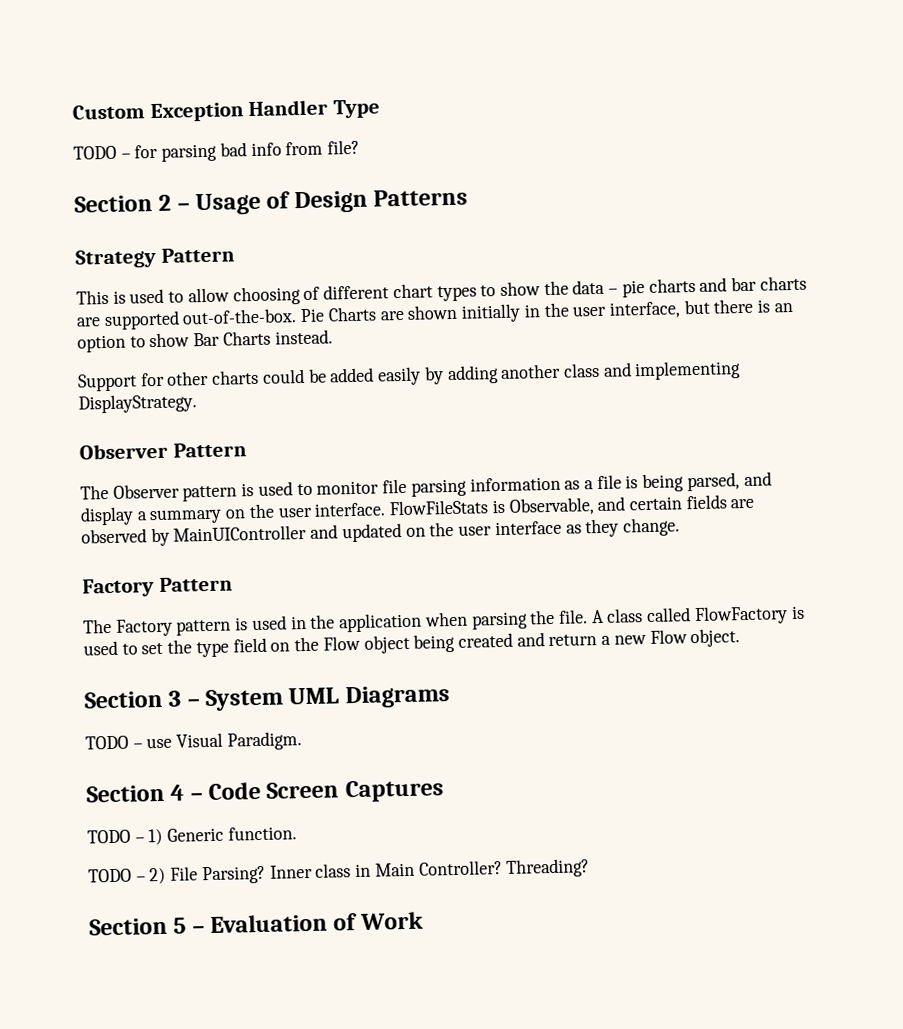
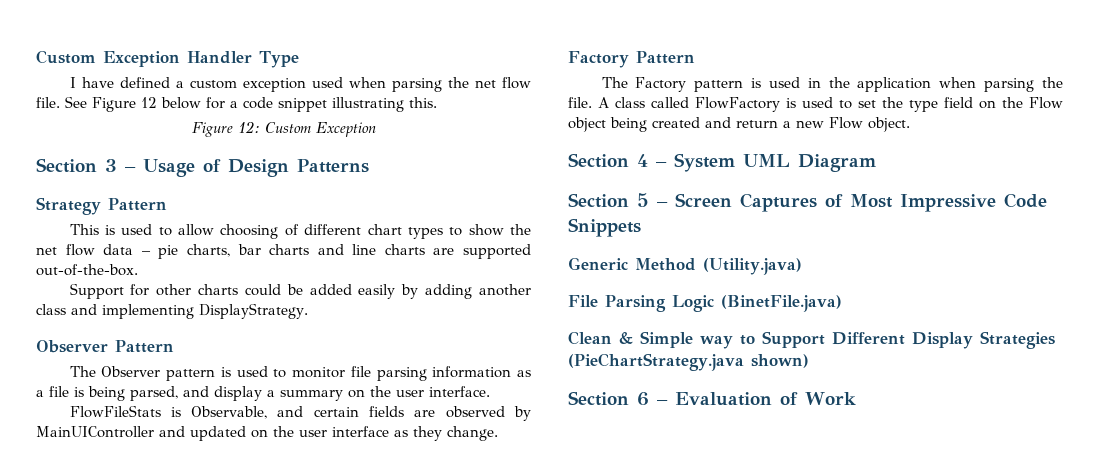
- TODO – for parsing bad info from file?
- Section 2 – Usage of Design Patterns
+ I have defined a custom exception used when parsing the net flow file. See Figure 12 below for a code snippet illustrating this.
+ Figure 12: Custom Exception
+ Section 3 – Usage of Design Patterns
- This is used to allow choosing of different chart types to show the data – pie charts and bar charts are supported out-of-the-box. Pie Charts are shown initially in the user interface, but there is an option to show Bar Charts instead.
+ This is used to allow choosing of different chart types to show the net flow data – pie charts, bar charts and line charts are supported out-of-the-box.
- The Observer pattern is used to monitor file parsing information as a file is being parsed, and display a summary on the user interface. FlowFileStats is Observable, and certain fields are observed by MainUIController and updated on the user interface as they change.
+ The Observer pattern is used to monitor file parsing information as a file is being parsed, and display a summary on the user interface.
+ FlowFileStats is Observable, and certain fields are observed by MainUIController and updated on the user interface as they change.
- Section 3 – System UML Diagrams
- TODO – use Visual Paradigm.
- Section 4 – Code Screen Captures
- TODO – 1) Generic function.
- TODO – 2) File Parsing? Inner class in Main Controller? Threading?
- Section 5 – Evaluation of Work
+ Section 4 – System UML Diagram
+ Section 5 – Screen Captures of Most Impressive Code Snippets
+ Generic Method (Utility.java)
+ File Parsing Logic (BinetFile.java)
+ Clean & Simple way to Support Different Display Strategies (PieChartStrategy.java shown)
+ Section 6 – Evaluation of Work

